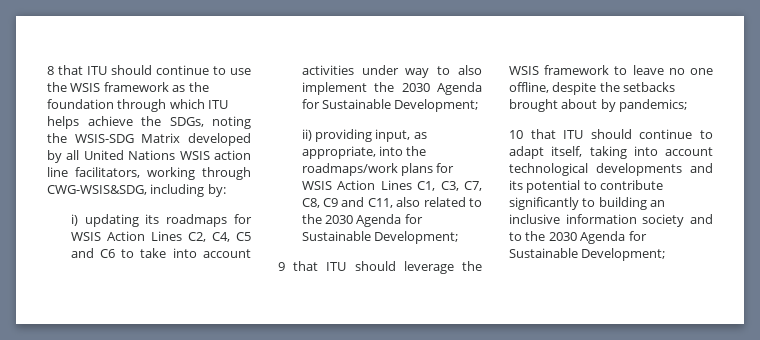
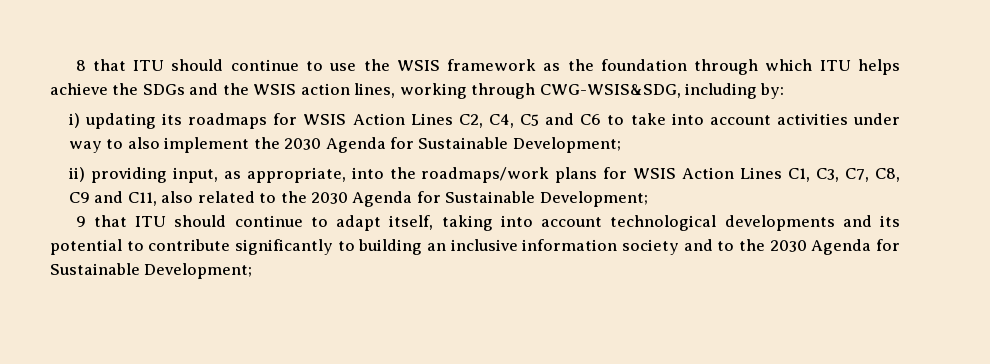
- 8 that ITU should continue to use the WSIS framework as the foundation through which ITU helps achieve the SDGs, noting the WSIS-SDG Matrix developed by all United Nations WSIS action line facilitators, working through CWG-WSIS&SDG, including by:
+ 8 that ITU should continue to use the WSIS framework as the foundation through which ITU helps achieve the SDGs and the WSIS action lines, working through CWG-WSIS&SDG, including by:
- 9 that ITU should leverage the WSIS framework to leave no one offline, despite the setbacks brought about by pandemics;
- 10 that ITU should continue to adapt itself, taking into account technological developments and its potential to contribute significantly to building an inclusive information society and to the 2030 Agenda for Sustainable Development;
+ 9 that ITU should continue to adapt itself, taking into account technological developments and its potential to contribute significantly to building an inclusive information society and to the 2030 Agenda for Sustainable Development;

